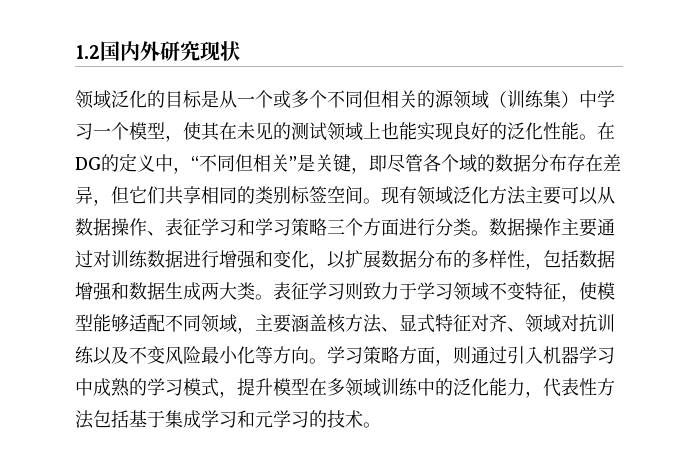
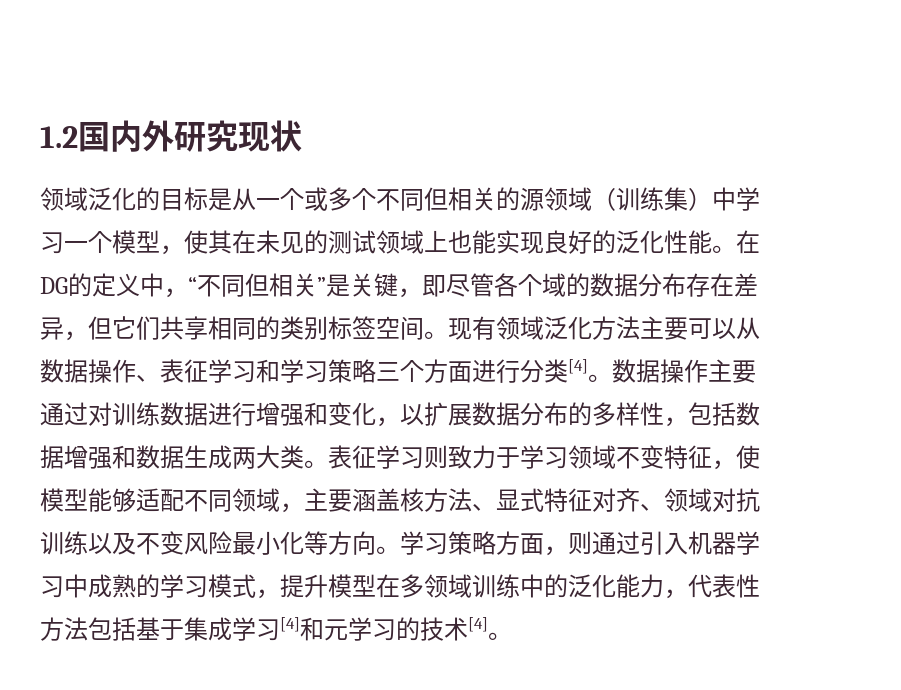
- 现有领域泛化方法主要可以从数据操作、表征学习和学习策略三个方面进行分类。
+ 现有领域泛化方法主要可以从数据操作、表征学习和学习策略三个方面进行分类[4]。
- 学习策略方面，则通过引入机器学习中成熟的学习模式，提升模型在多领域训练中的泛化能力，代表性方法包括基于集成学习和元学习的技术。
+ 学习策略方面，则通过引入机器学习中成熟的学习模式，提升模型在多领域训练中的泛化能力，代表性方法包括基于集成学习[4]和元学习的技术[4]。

